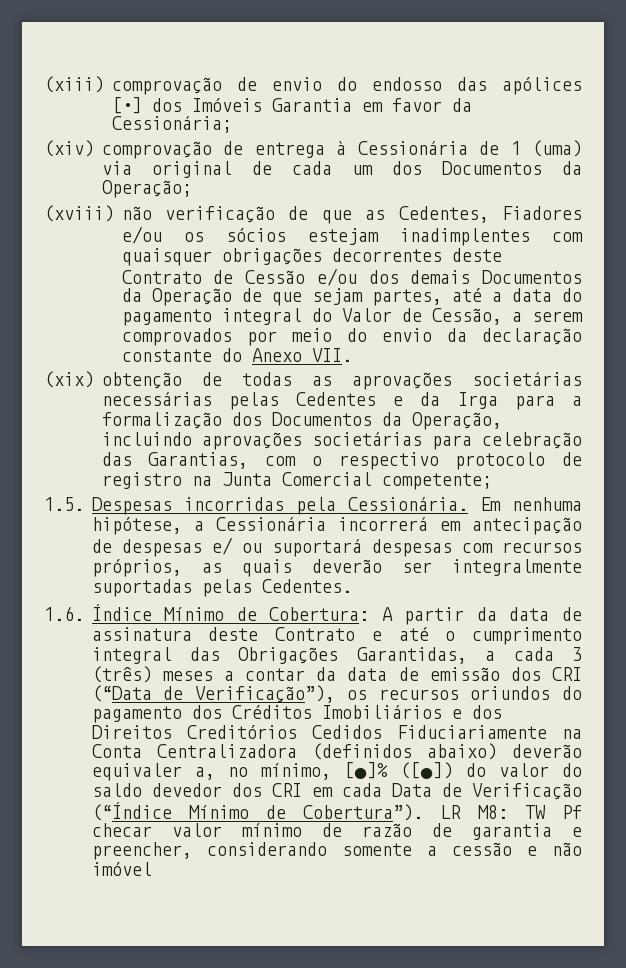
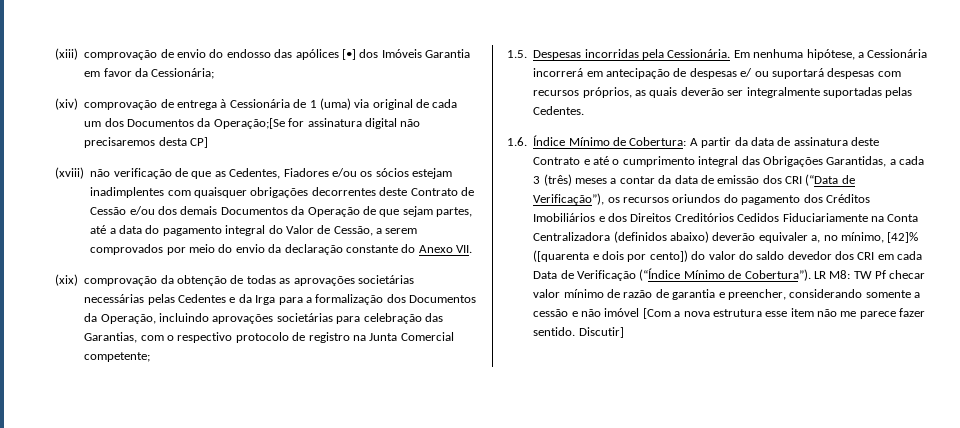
- (xiv) comprovação de entrega à Cessionária de 1 (uma) via original de cada um dos Documentos da Operação;
+ (xiv) comprovação de entrega à Cessionária de 1 (uma) via original de cada um dos Documentos da Operação;[Se for assinatura digital não precisaremos desta CP]
- (xix) obtenção de todas as aprovações societárias necessárias pelas Cedentes e da Irga para a formalização dos Documentos da Operação, incluindo aprovações societárias para celebração das Garantias, com o respectivo protocolo de registro na Junta Comercial competente;
+ (xix) comprovação da obtenção de todas as aprovações societárias necessárias pelas Cedentes e da Irga para a formalização dos Documentos da Operação, incluindo aprovações societárias para celebração das Garantias, com o respectivo protocolo de registro na Junta Comercial competente;
- A partir da data de assinatura deste Contrato e até o cumprimento integral das Obrigações Garantidas, a cada 3 (três) meses a contar da data de emissão dos CRI (“Data de Verificação”), os recursos oriundos do pagamento dos Créditos Imobiliários e dos Direitos Creditórios Cedidos Fiduciariamente na Conta Centralizadora (definidos abaixo) deverão equivaler a, no mínimo, [●]% ([●]) do valor do saldo devedor dos CRI em cada Data de Verificação (“Índice Mínimo de Cobertura”).
+ A partir da data de assinatura deste Contrato e até o cumprimento integral das Obrigações Garantidas, a cada 3 (três) meses a contar da data de emissão dos CRI (“Data de Verificação”), os recursos oriundos do pagamento dos Créditos Imobiliários e dos Direitos Creditórios Cedidos Fiduciariamente na Conta Centralizadora (definidos abaixo) deverão equivaler a, no mínimo, [42]% ([quarenta e dois por cento]) do valor do saldo devedor dos CRI em cada Data de Verificação (“Índice Mínimo de Cobertura”).
- LR M8: TW Pf checar valor mínimo de razão de garantia e preencher, considerando somente a cessão e não imóvel
+ LR M8: TW Pf checar valor mínimo de razão de garantia e preencher, considerando somente a cessão e não imóvel [Com a nova estrutura esse item não me parece fazer sentido. Discutir]

